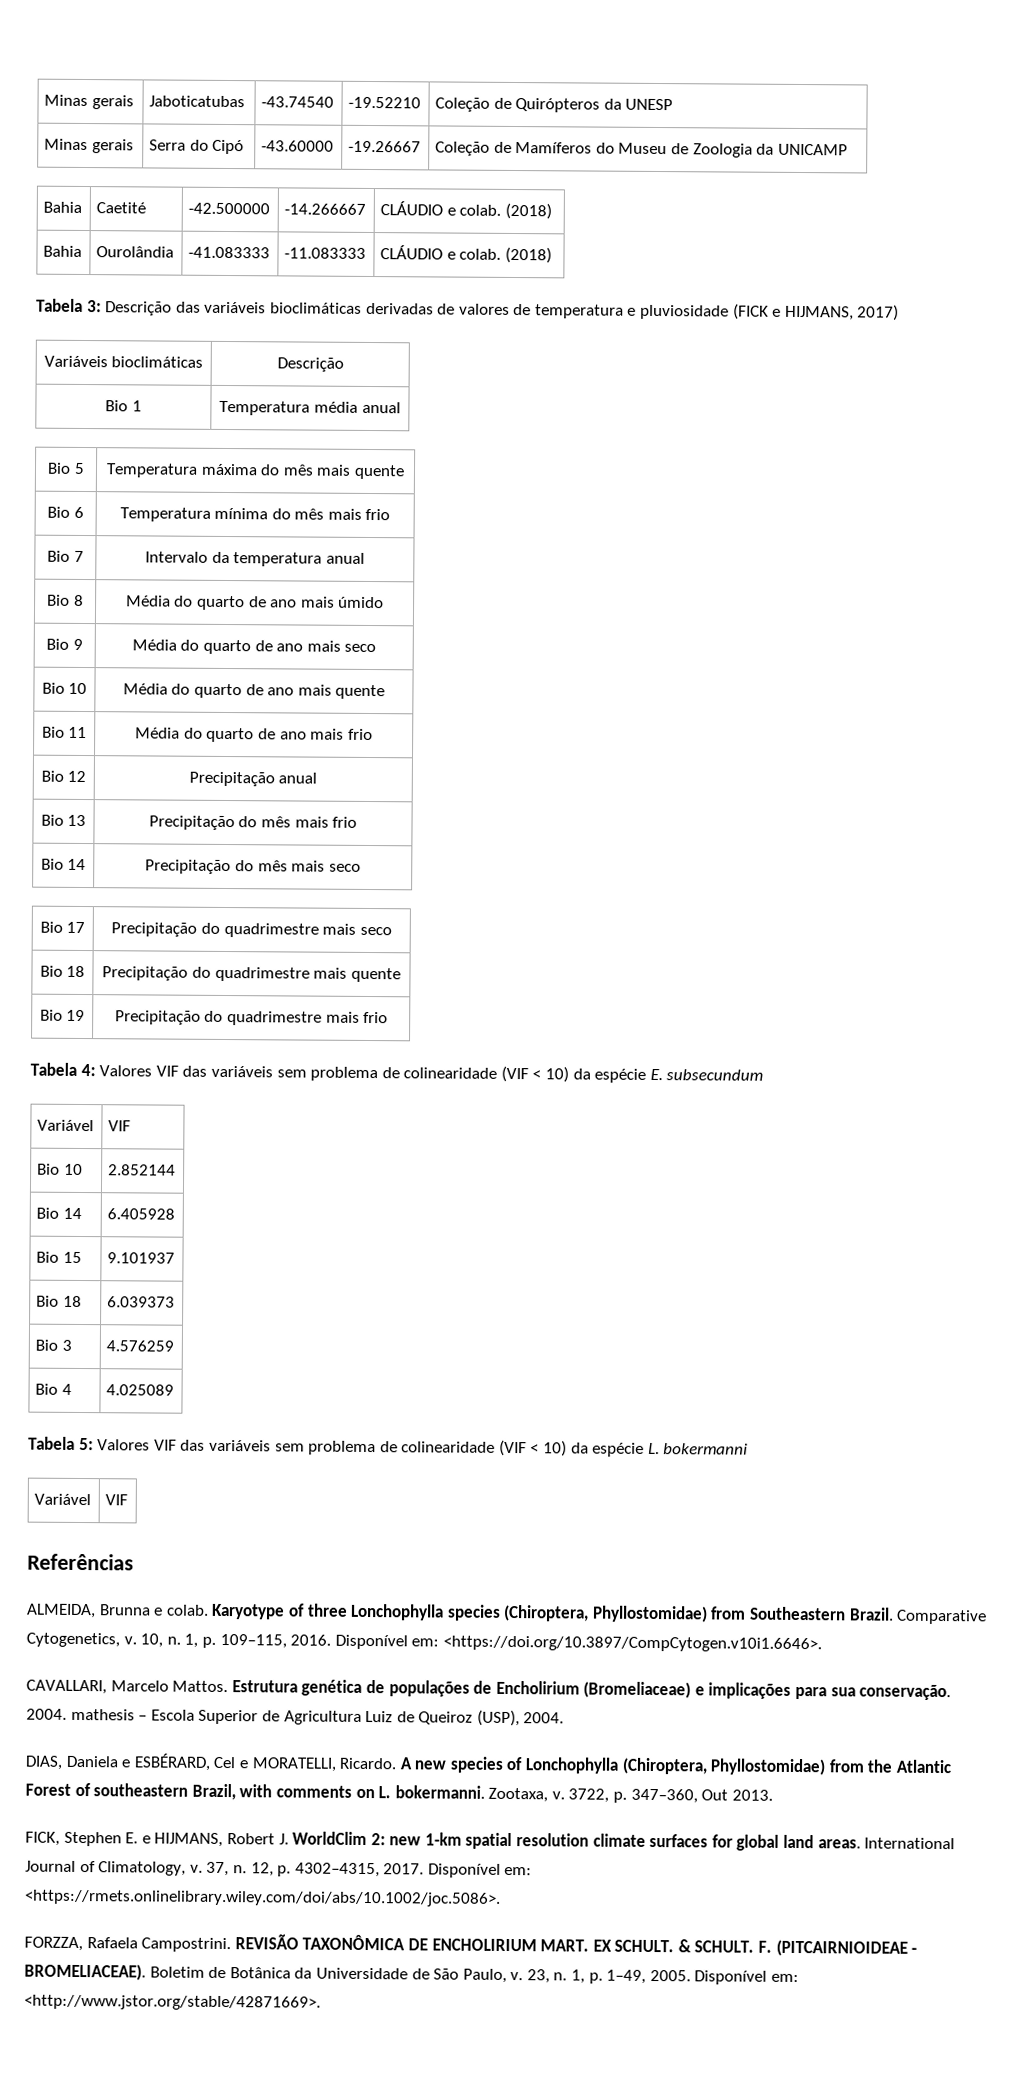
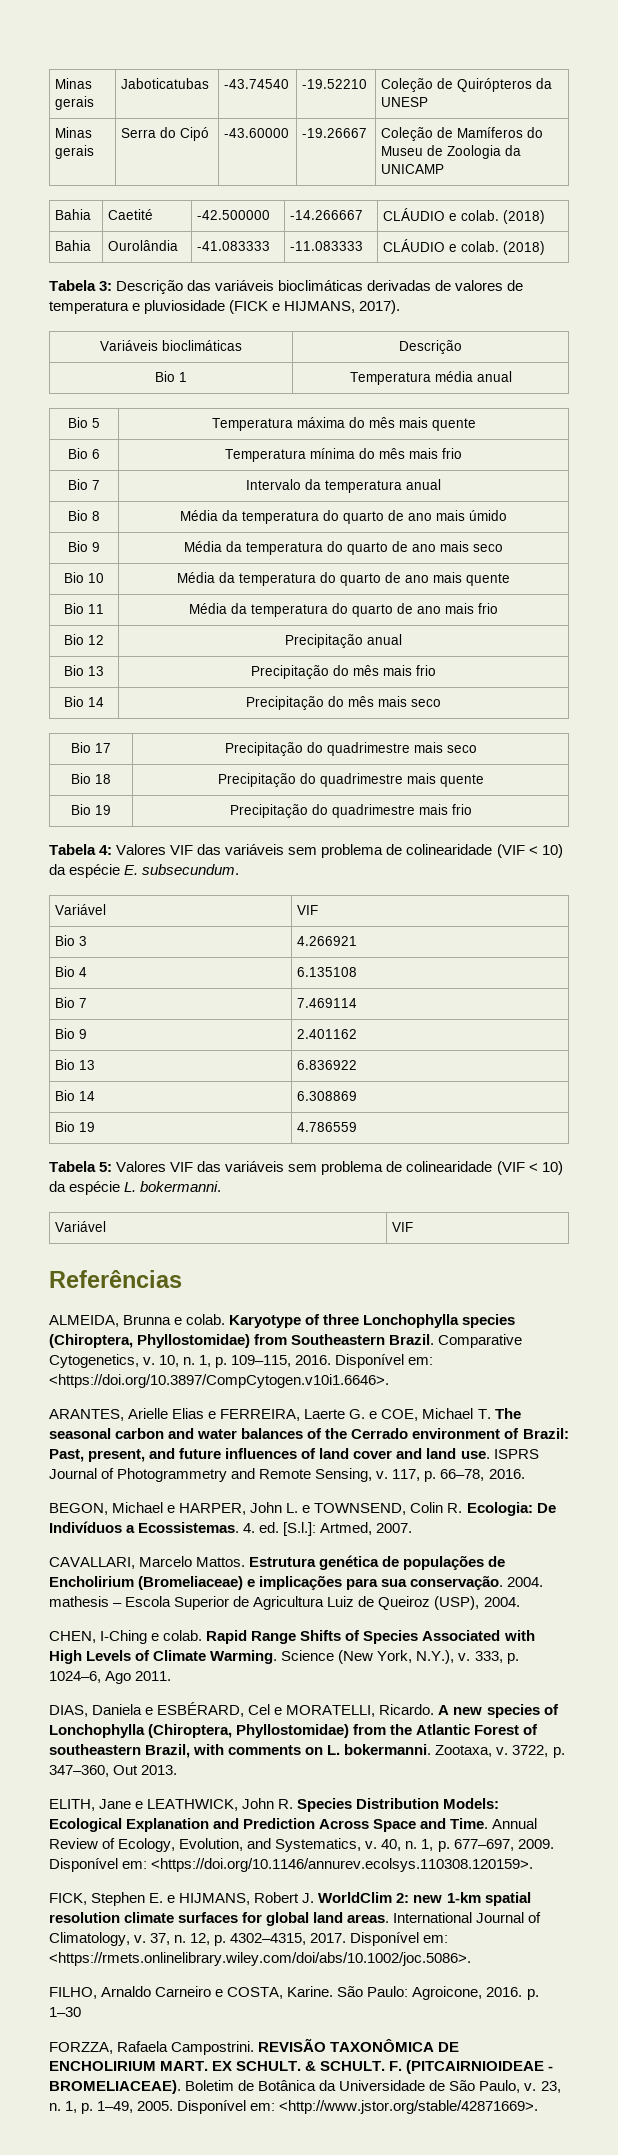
- Tabela 3: Descrição das variáveis bioclimáticas derivadas de valores de temperatura e pluviosidade (FICK e HIJMANS, 2017)
+ Tabela 3: Descrição das variáveis bioclimáticas derivadas de valores de temperatura e pluviosidade (FICK e HIJMANS, 2017).
- Bio 8 | Média do quarto de ano mais úmido
+ Bio 8 | Média da temperatura do quarto de ano mais úmido
- Bio 9 | Média do quarto de ano mais seco
+ Bio 9 | Média da temperatura do quarto de ano mais seco
- Bio 10 | Média do quarto de ano mais quente
+ Bio 10 | Média da temperatura do quarto de ano mais quente
- Bio 11 | Média do quarto de ano mais frio
+ Bio 11 | Média da temperatura do quarto de ano mais frio
- Tabela 4: Valores VIF das variáveis sem problema de colinearidade (VIF < 10) da espécie E. subsecundum
+ Tabela 4: Valores VIF das variáveis sem problema de colinearidade (VIF < 10) da espécie E. subsecundum.
- Bio 10 | 2.852144
- Bio 14 | 6.405928
- Bio 15 | 9.101937
- Bio 18 | 6.039373
- Bio 3 | 4.576259
- Bio 4 | 4.025089
+ Bio 3 | 4.266921
+ Bio 4 | 6.135108
+ Bio 7 | 7.469114
+ Bio 9 | 2.401162
+ Bio 13 | 6.836922
+ Bio 14 | 6.308869
+ Bio 19 | 4.786559
- Tabela 5: Valores VIF das variáveis sem problema de colinearidade (VIF < 10) da espécie L. bokermanni
+ Tabela 5: Valores VIF das variáveis sem problema de colinearidade (VIF < 10) da espécie L. bokermanni.
+ ARANTES, Arielle Elias e FERREIRA, Laerte G. e COE, Michael T. The seasonal carbon and water balances of the Cerrado environment of Brazil: Past, present, and future influences of land cover and land use. ISPRS Journal of Photogrammetry and Remote Sensing, v. 117, p. 66–78, 2016.
+ BEGON, Michael e HARPER, John L. e TOWNSEND, Colin R. Ecologia: De Indivíduos a Ecossistemas. 4. ed. [S.l.]: Artmed, 2007.
+ CHEN, I-Ching e colab. Rapid Range Shifts of Species Associated with High Levels of Climate Warming. Science (New York, N.Y.), v. 333, p. 1024–6, Ago 2011.
+ ELITH, Jane e LEATHWICK, John R. Species Distribution Models: Ecological Explanation and Prediction Across Space and Time. Annual Review of Ecology, Evolution, and Systematics, v. 40, n. 1, p. 677–697, 2009. Disponível em: <https://doi.org/10.1146/annurev.ecolsys.110308.120159>.
+ FILHO, Arnaldo Carneiro e COSTA, Karine. São Paulo: Agroicone, 2016. p. 1–30

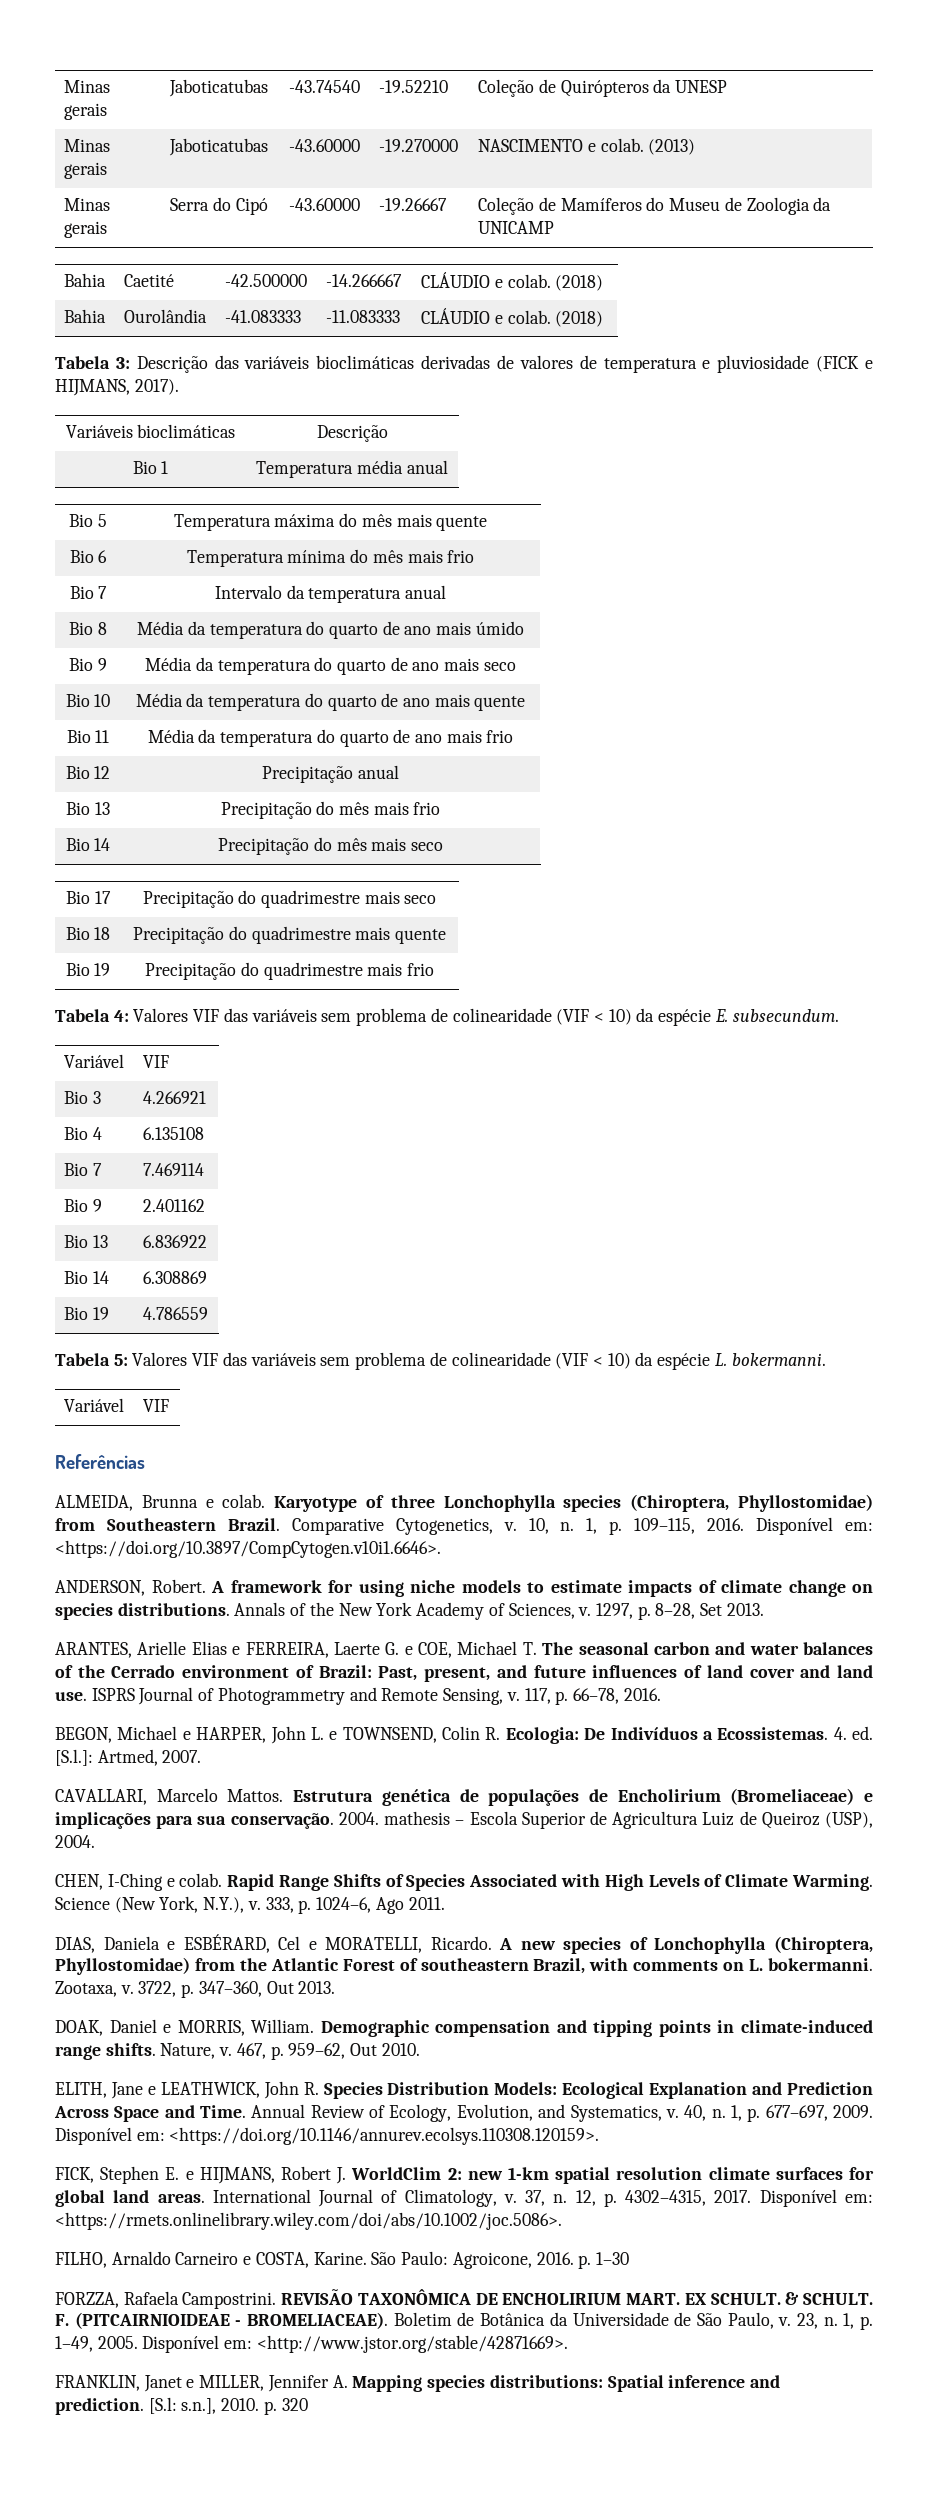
+ Minas gerais | Jaboticatubas | -43.60000 | -19.270000 | NASCIMENTO e colab. (2013)
+ ANDERSON, Robert. A framework for using niche models to estimate impacts of climate change on species distributions. Annals of the New York Academy of Sciences, v. 1297, p. 8–28, Set 2013.
+ DOAK, Daniel e MORRIS, William. Demographic compensation and tipping points in climate-induced range shifts. Nature, v. 467, p. 959–62, Out 2010.
+ FRANKLIN, Janet e MILLER, Jennifer A. Mapping species distributions: Spatial inference and prediction. [S.l: s.n.], 2010. p. 320

